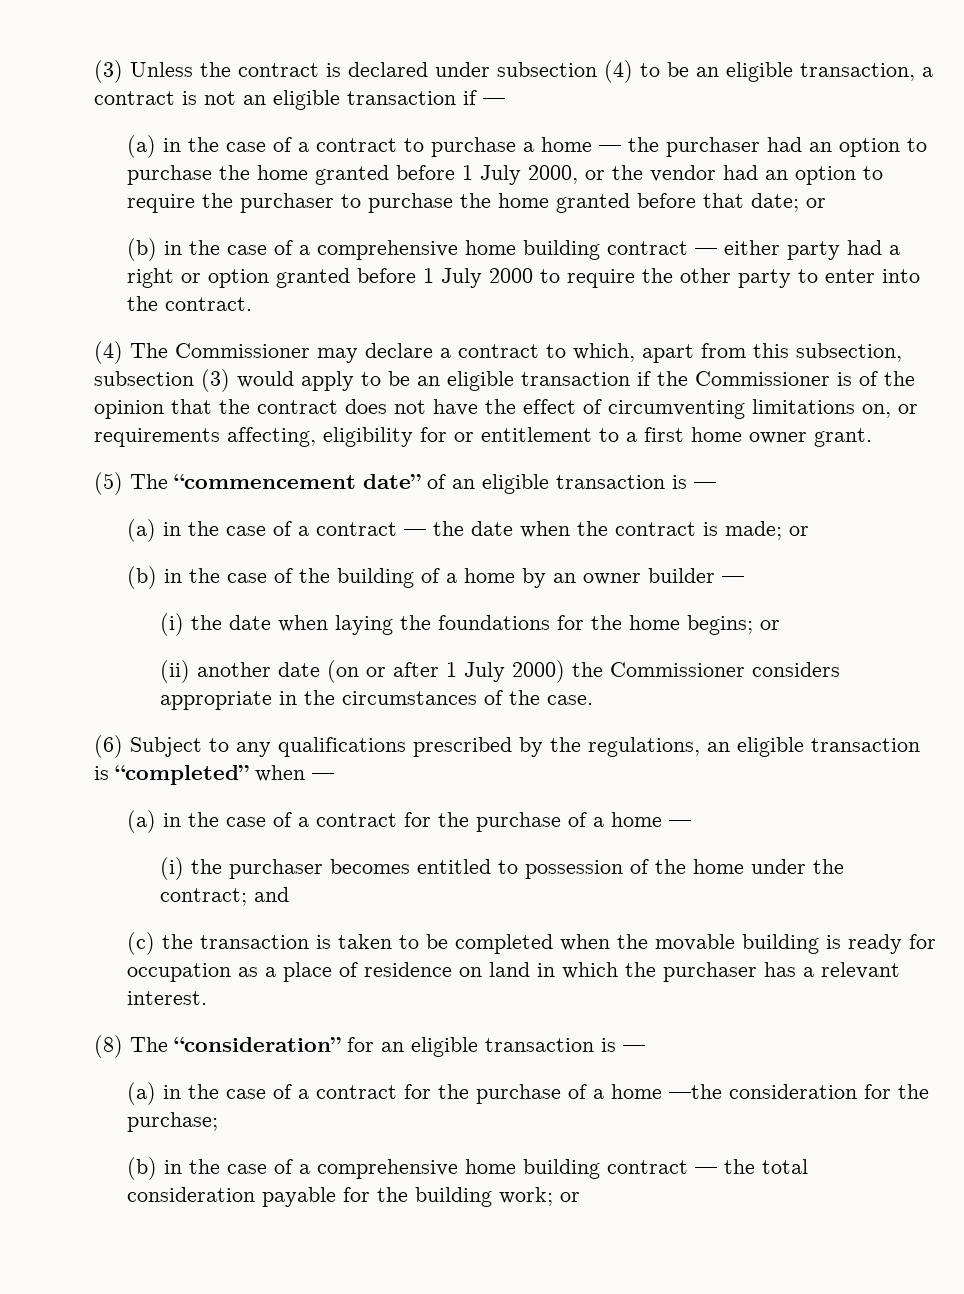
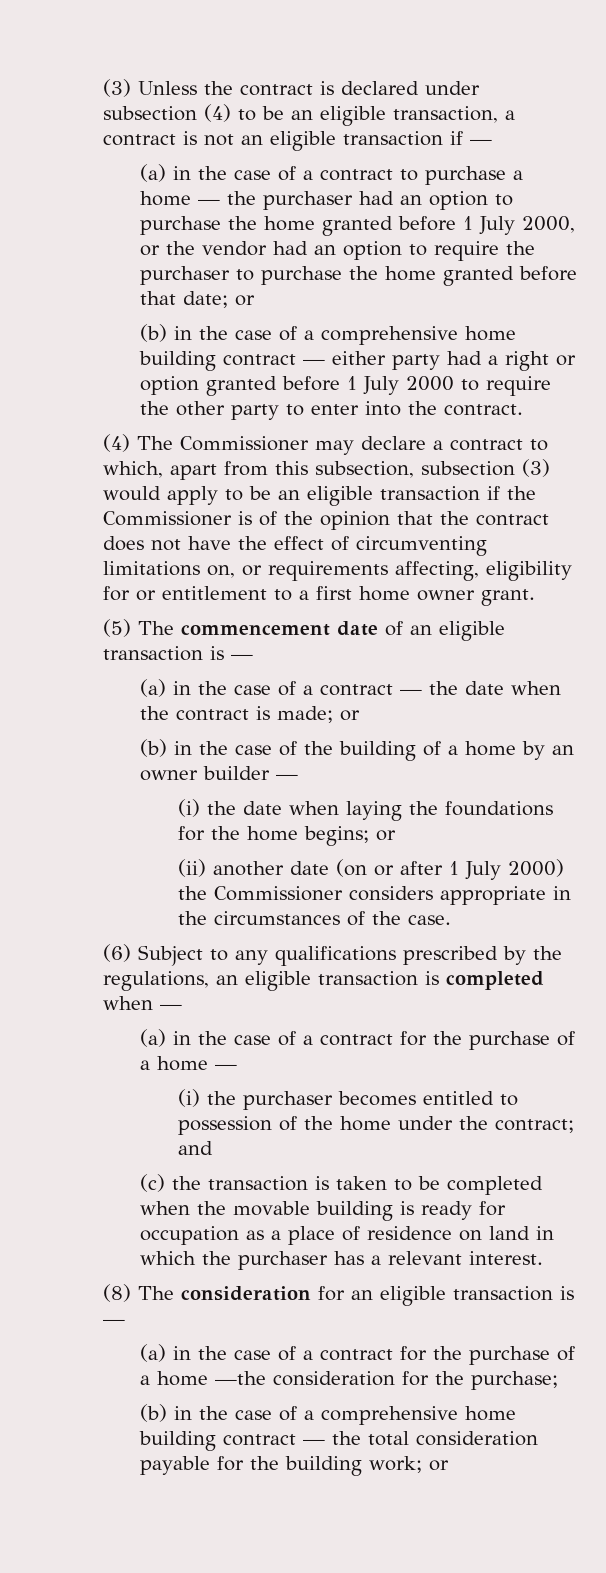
- (5) The “commencement date” of an eligible transaction is —
+ (5) The commencement date of an eligible transaction is —
- (6) Subject to any qualifications prescribed by the regulations, an eligible transaction is “completed” when —
+ (6) Subject to any qualifications prescribed by the regulations, an eligible transaction is completed when —
- (8) The “consideration” for an eligible transaction is —
+ (8) The consideration for an eligible transaction is —

